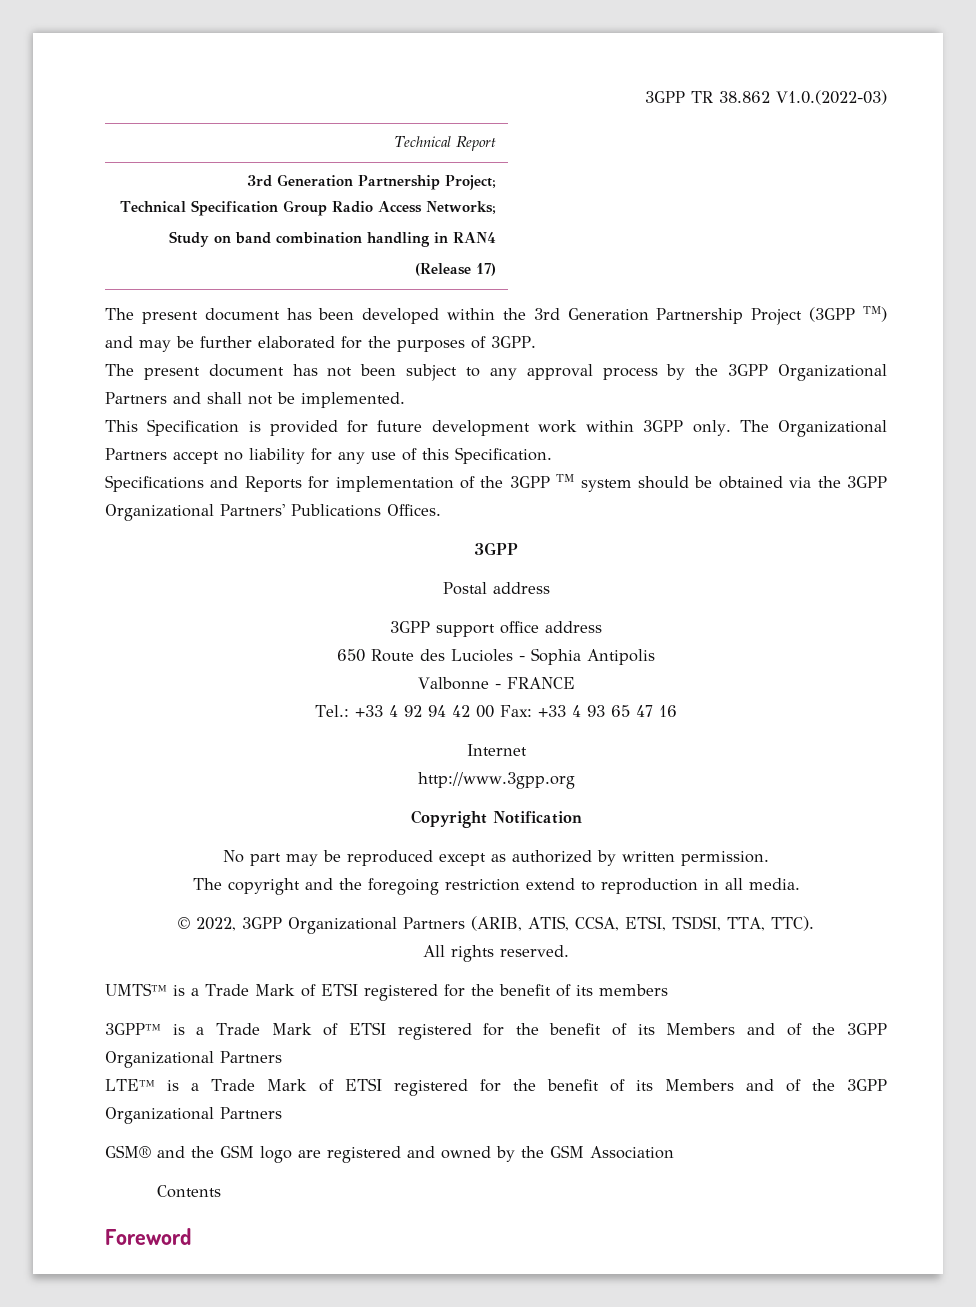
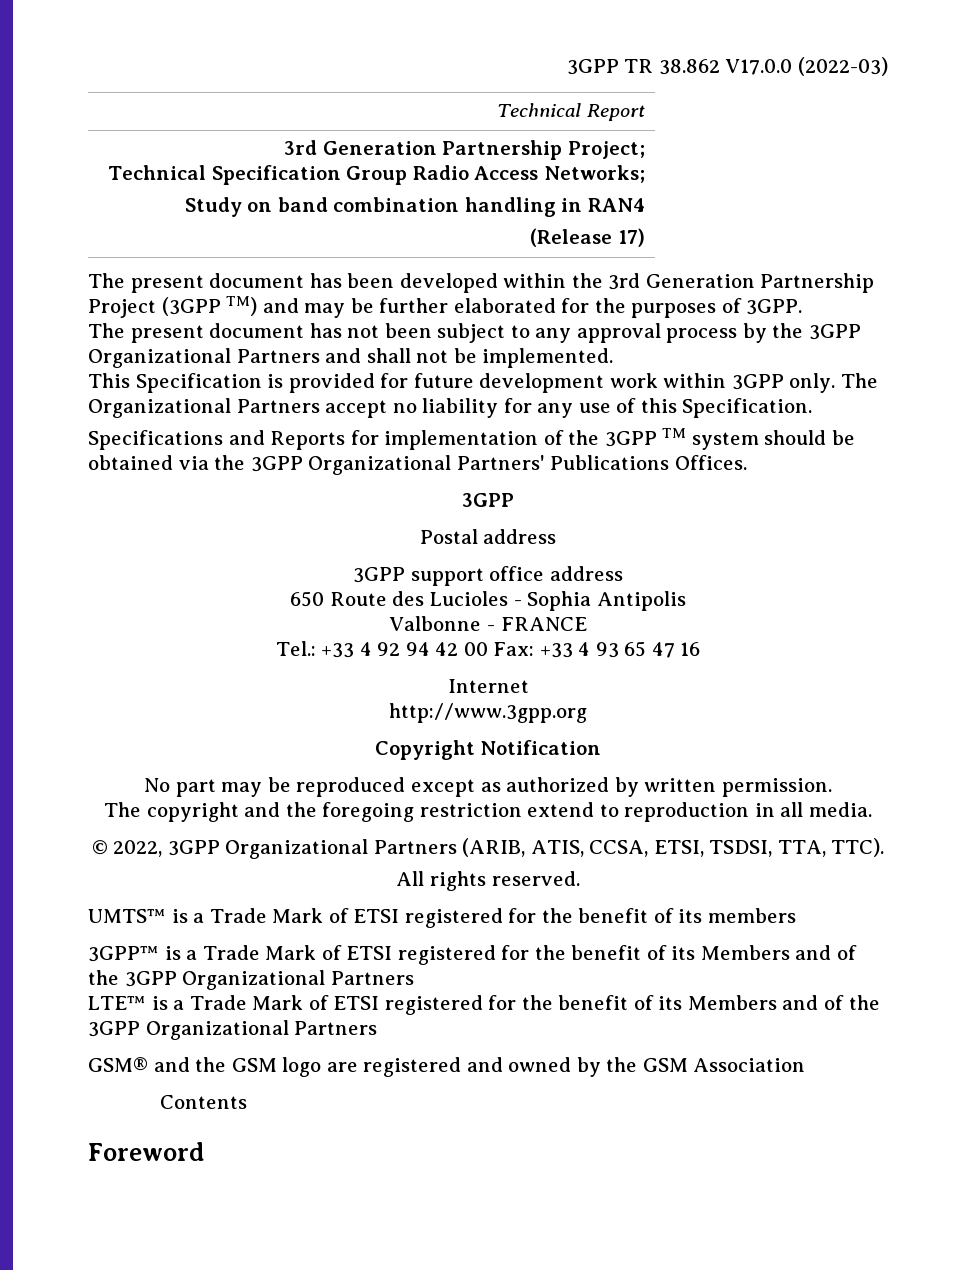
- 3GPP TR 38.862 V1.0.(2022-03)
+ 3GPP TR 38.862 V17.0.0 (2022-03)

